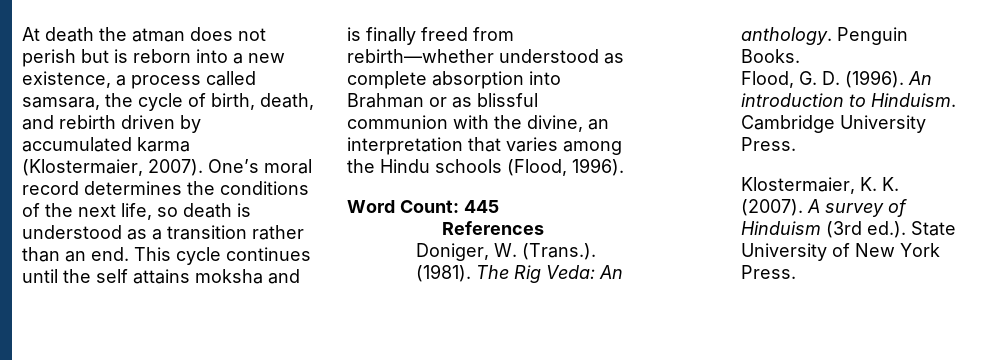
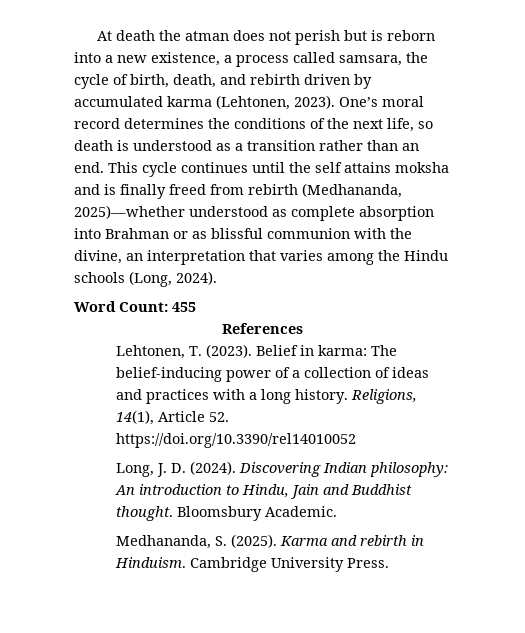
- At death the atman does not perish but is reborn into a new existence, a process called samsara, the cycle of birth, death, and rebirth driven by accumulated karma (Klostermaier, 2007).
+ At death the atman does not perish but is reborn into a new existence, a process called samsara, the cycle of birth, death, and rebirth driven by accumulated karma (Lehtonen, 2023).
- This cycle continues until the self attains moksha and is finally freed from rebirth—whether understood as complete absorption into Brahman or as blissful communion with the divine, an interpretation that varies among the Hindu schools (Flood, 1996).
+ This cycle continues until the self attains moksha and is finally freed from rebirth (Medhananda, 2025)—whether understood as complete absorption into Brahman or as blissful communion with the divine, an interpretation that varies among the Hindu schools (Long, 2024).
- Word Count: 445
+ Word Count: 455
- Doniger, W. (Trans.). (1981). The Rig Veda: An anthology. Penguin Books.
- Flood, G. D. (1996). An introduction to Hinduism. Cambridge University Press.
- Klostermaier, K. K. (2007). A survey of Hinduism (3rd ed.). State University of New York Press.
+ Lehtonen, T. (2023). Belief in karma: The belief-inducing power of a collection of ideas and practices with a long history. Religions, 14(1), Article 52. https://doi.org/10.3390/rel14010052
+ Long, J. D. (2024). Discovering Indian philosophy: An introduction to Hindu, Jain and Buddhist thought. Bloomsbury Academic.
+ Medhananda, S. (2025). Karma and rebirth in Hinduism. Cambridge University Press.

